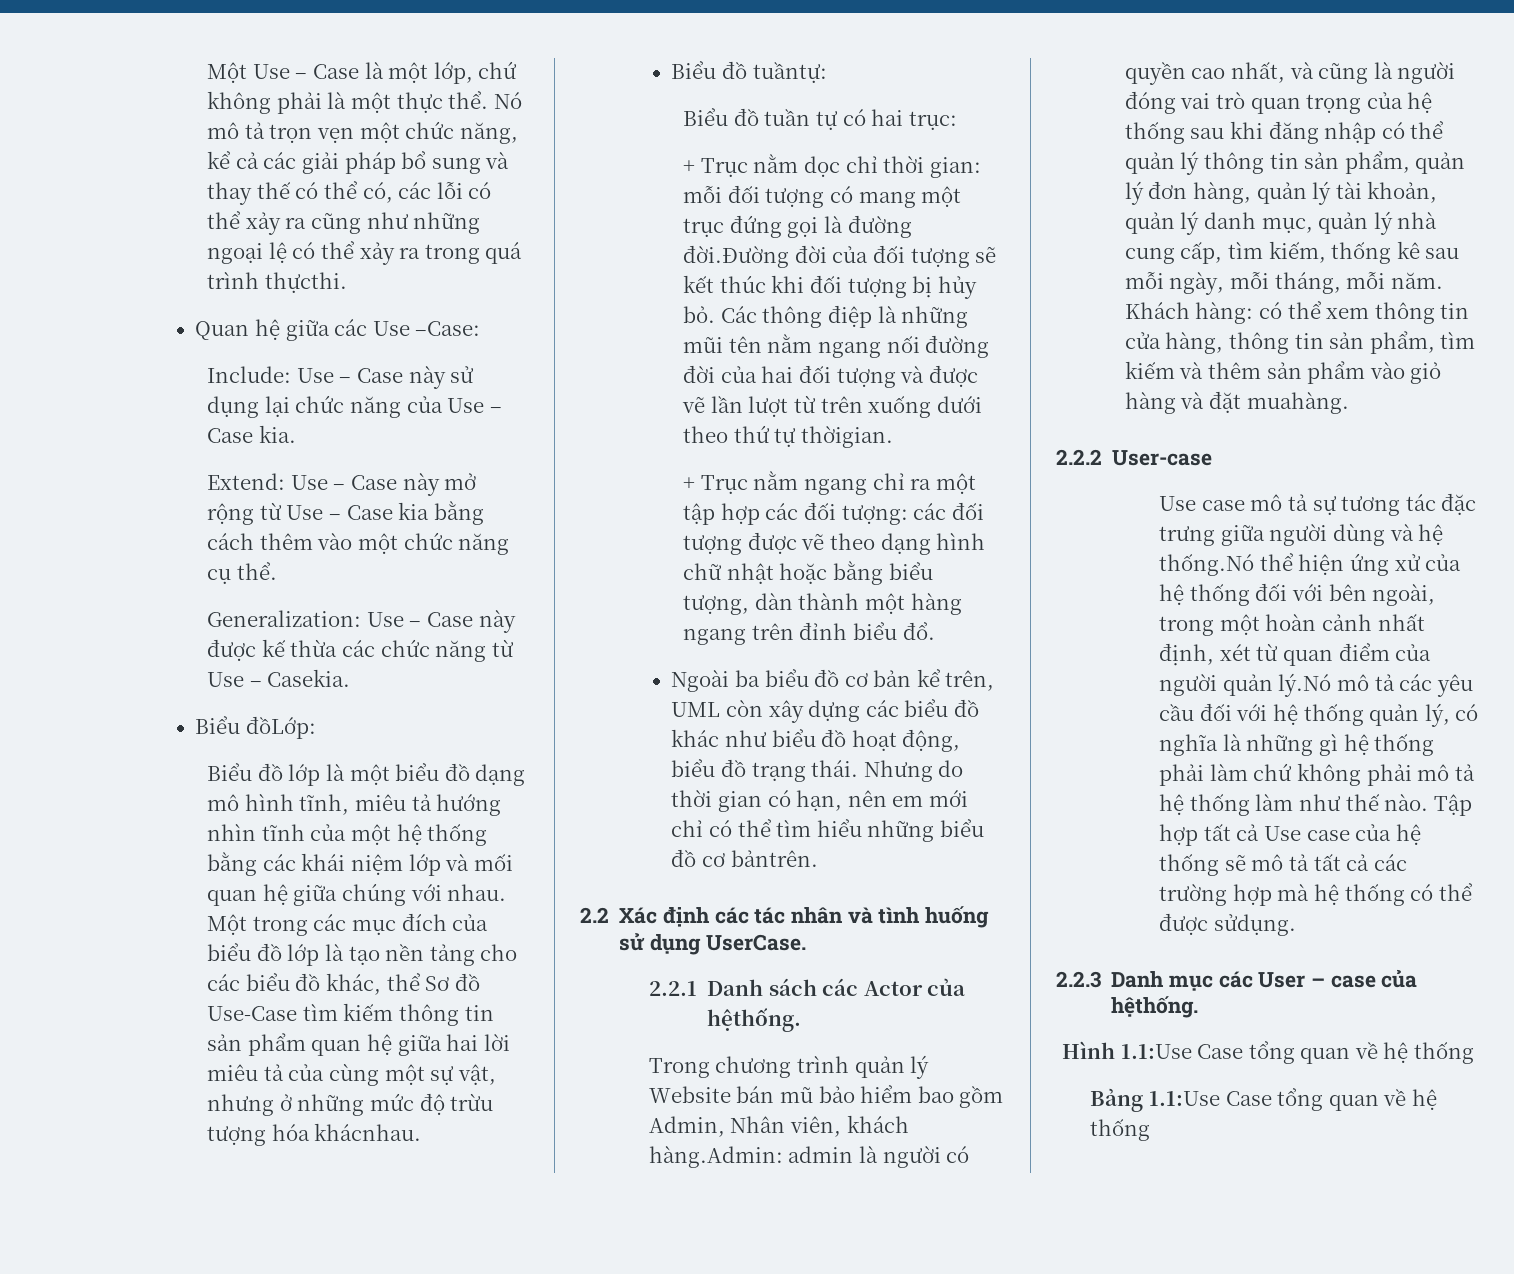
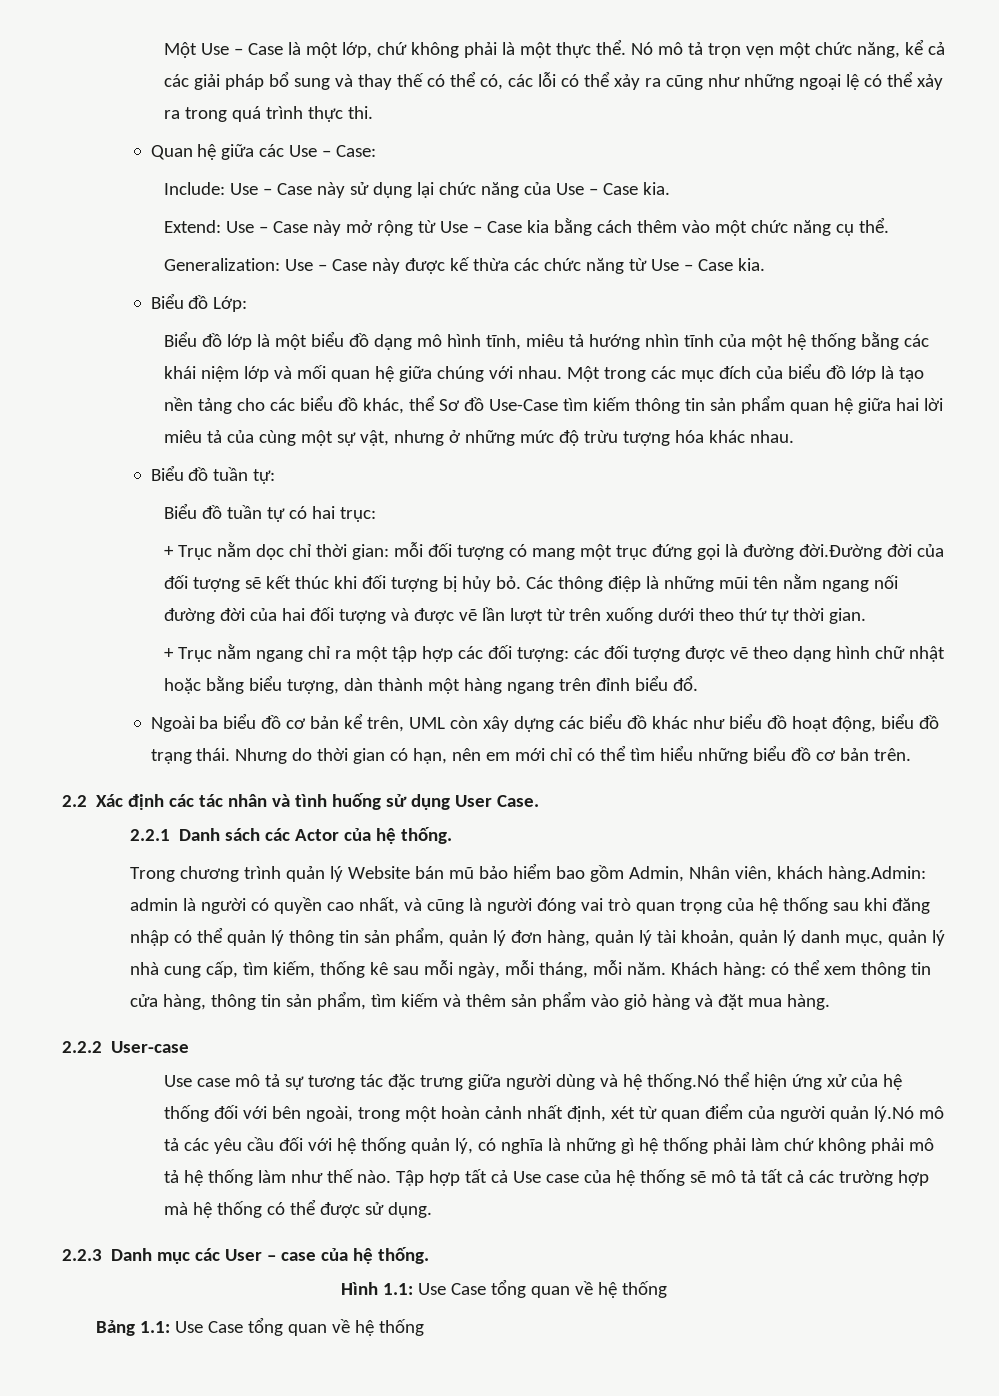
- Nó mô tả trọn vẹn một chức năng, kể cả các giải pháp bổ sung và thay thế có thể có, các lỗi có thể xảy ra cũng như những ngoại lệ có thể xảy ra trong quá trình thựcthi.
+ Nó mô tả trọn vẹn một chức năng, kể cả các giải pháp bổ sung và thay thế có thể có, các lỗi có thể xảy ra cũng như những ngoại lệ có thể xảy ra trong quá trình thực thi.
- Quan hệ giữa các Use –Case:
+ Quan hệ giữa các Use – Case:
- Generalization: Use – Case này được kế thừa các chức năng từ Use – Casekia.
- Biểu đồLớp:
+ Generalization: Use – Case này được kế thừa các chức năng từ Use – Case kia.
+ Biểu đồ Lớp:
- Một trong các mục đích của biểu đồ lớp là tạo nền tảng cho các biểu đồ khác, thể Sơ đồ Use-Case tìm kiếm thông tin sản phẩm quan hệ giữa hai lời miêu tả của cùng một sự vật, nhưng ở những mức độ trừu tượng hóa khácnhau.
- Biểu đồ tuầntự:
+ Một trong các mục đích của biểu đồ lớp là tạo nền tảng cho các biểu đồ khác, thể Sơ đồ Use-Case tìm kiếm thông tin sản phẩm quan hệ giữa hai lời miêu tả của cùng một sự vật, nhưng ở những mức độ trừu tượng hóa khác nhau.
+ Biểu đồ tuần tự:
- Các thông điệp là những mũi tên nằm ngang nối đường đời của hai đối tượng và được vẽ lần lượt từ trên xuống dưới theo thứ tự thờigian.
+ Các thông điệp là những mũi tên nằm ngang nối đường đời của hai đối tượng và được vẽ lần lượt từ trên xuống dưới theo thứ tự thời gian.
- Nhưng do thời gian có hạn, nên em mới chỉ có thể tìm hiểu những biểu đồ cơ bảntrên.
+ Nhưng do thời gian có hạn, nên em mới chỉ có thể tìm hiểu những biểu đồ cơ bản trên.
- 2.2 Xác định các tác nhân và tình huống sử dụng UserCase.
+ 2.2 Xác định các tác nhân và tình huống sử dụng User Case.
- 2.2.1 Danh sách các Actor của hệthống.
+ 2.2.1 Danh sách các Actor của hệ thống.
- Khách hàng: có thể xem thông tin cửa hàng, thông tin sản phẩm, tìm kiếm và thêm sản phẩm vào giỏ hàng và đặt muahàng.
+ Khách hàng: có thể xem thông tin cửa hàng, thông tin sản phẩm, tìm kiếm và thêm sản phẩm vào giỏ hàng và đặt mua hàng.
- Tập hợp tất cả Use case của hệ thống sẽ mô tả tất cả các trường hợp mà hệ thống có thể được sửdụng.
+ Tập hợp tất cả Use case của hệ thống sẽ mô tả tất cả các trường hợp mà hệ thống có thể được sử dụng.
- 2.2.3 Danh mục các User – case của hệthống.
+ 2.2.3 Danh mục các User – case của hệ thống.
- Hình 1.1:Use Case tổng quan về hệ thống
+ Hình 1.1: Use Case tổng quan về hệ thống
- Bảng 1.1:Use Case tổng quan về hệ thống
+ Bảng 1.1: Use Case tổng quan về hệ thống

